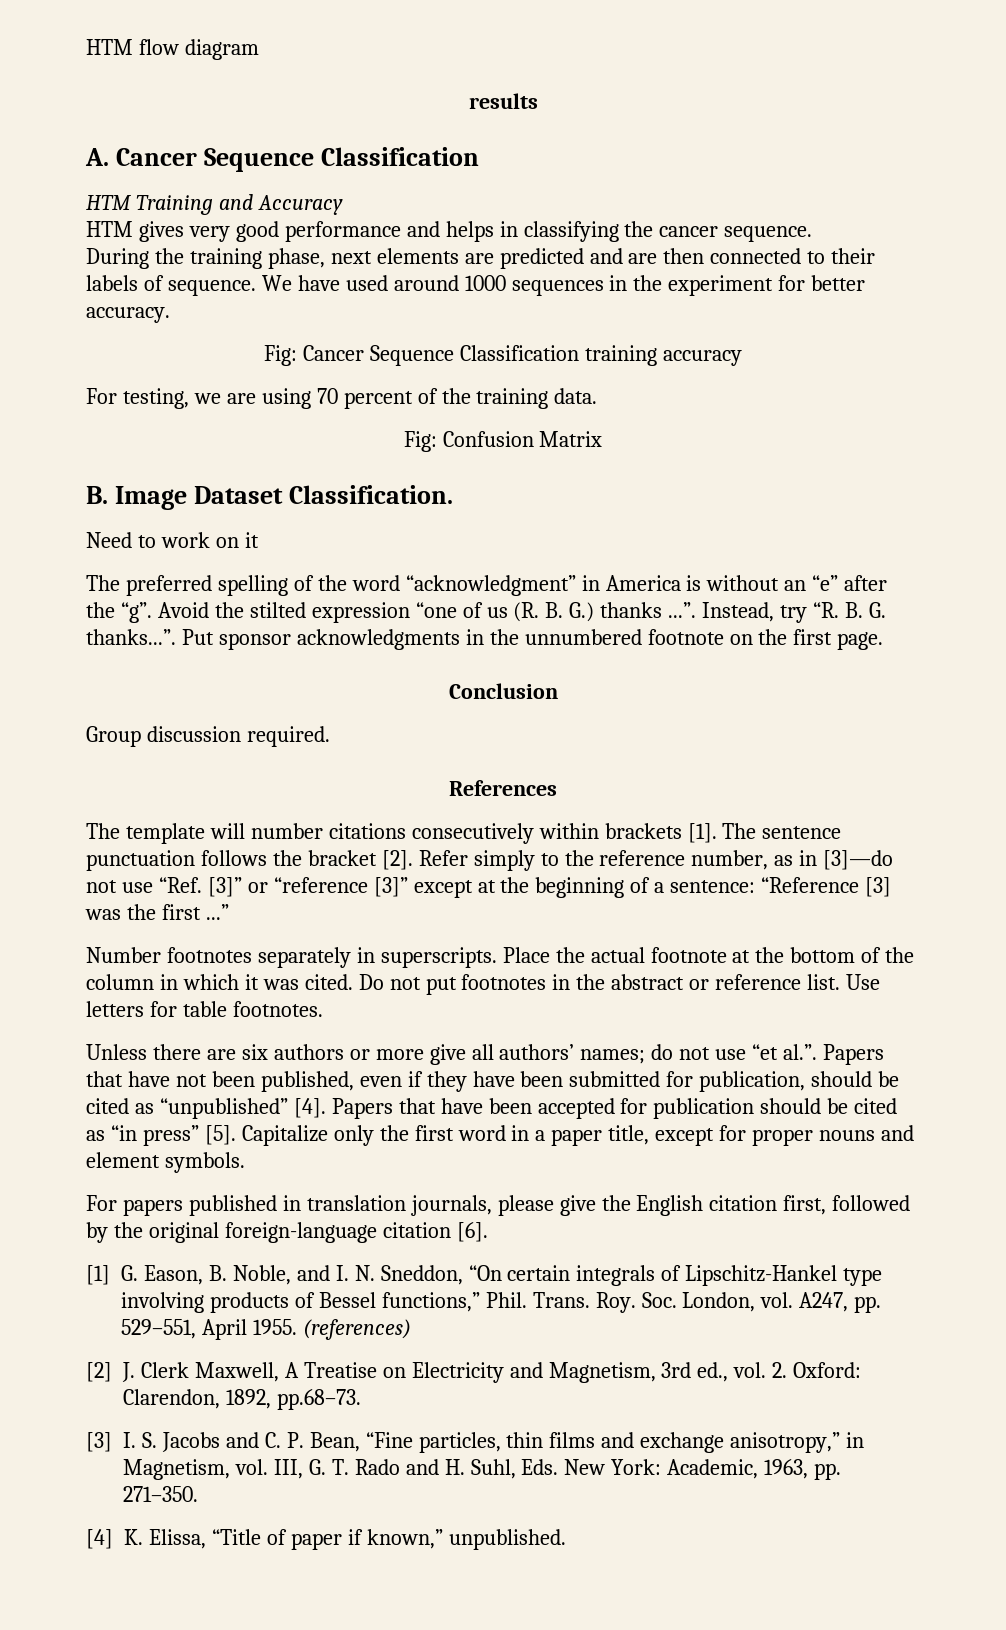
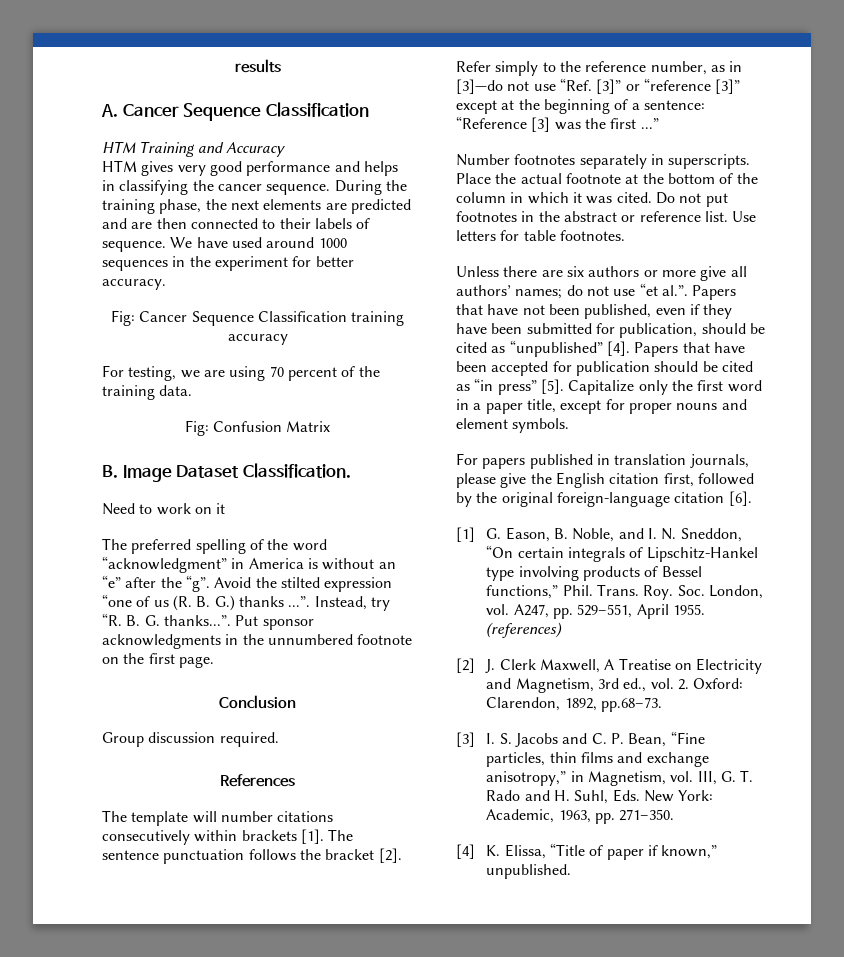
- HTM flow diagram
- HTM gives very good performance and helps in classifying the cancer sequence.
- During the training phase, next elements are predicted and are then connected to their labels of sequence.
+ HTM gives very good performance and helps in classifying the cancer sequence. During the training phase, the next elements are predicted and are then connected to their labels of sequence.

